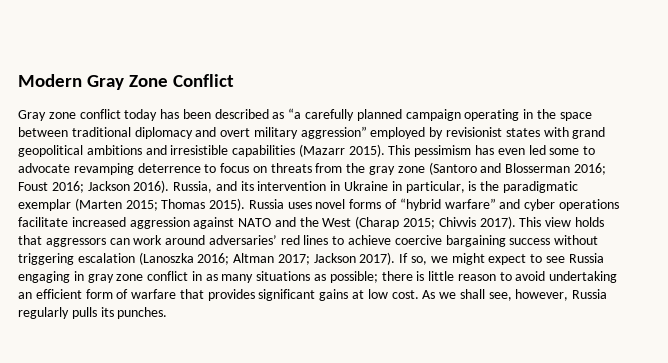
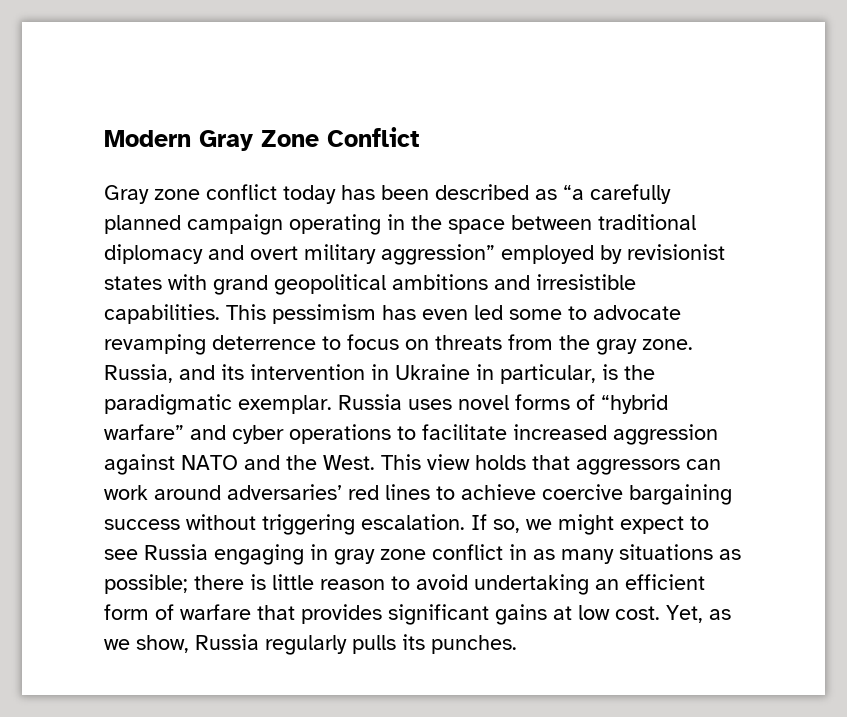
- Gray zone conflict today has been described as “a carefully planned campaign operating in the space between traditional diplomacy and overt military aggression” employed by revisionist states with grand geopolitical ambitions and irresistible capabilities (Mazarr 2015).
+ Gray zone conflict today has been described as “a carefully planned campaign operating in the space between traditional diplomacy and overt military aggression” employed by revisionist states with grand geopolitical ambitions and irresistible capabilities.
- This pessimism has even led some to advocate revamping deterrence to focus on threats from the gray zone (Santoro and Blosserman 2016; Foust 2016; Jackson 2016).
+ This pessimism has even led some to advocate revamping deterrence to focus on threats from the gray zone.
- Russia, and its intervention in Ukraine in particular, is the paradigmatic exemplar (Marten 2015; Thomas 2015).
+ Russia, and its intervention in Ukraine in particular, is the paradigmatic exemplar.
- Russia uses novel forms of “hybrid warfare” and cyber operations facilitate increased aggression against NATO and the West (Charap 2015; Chivvis 2017).
+ Russia uses novel forms of “hybrid warfare” and cyber operations to facilitate increased aggression against NATO and the West.
- This view holds that aggressors can work around adversaries’ red lines to achieve coercive bargaining success without triggering escalation (Lanoszka 2016; Altman 2017; Jackson 2017).
+ This view holds that aggressors can work around adversaries’ red lines to achieve coercive bargaining success without triggering escalation.
- As we shall see, however, Russia regularly pulls its punches.
+ Yet, as we show, Russia regularly pulls its punches.

